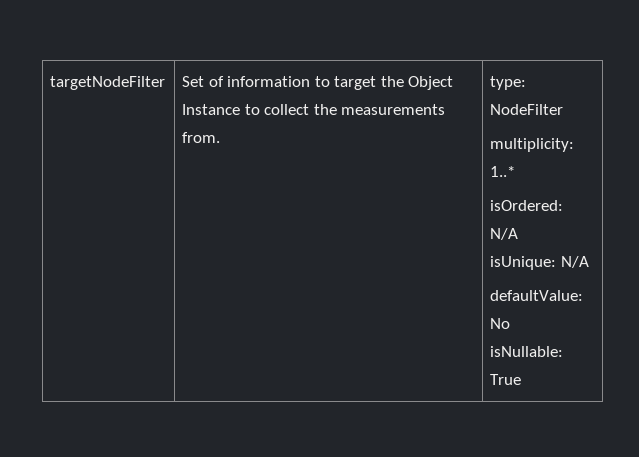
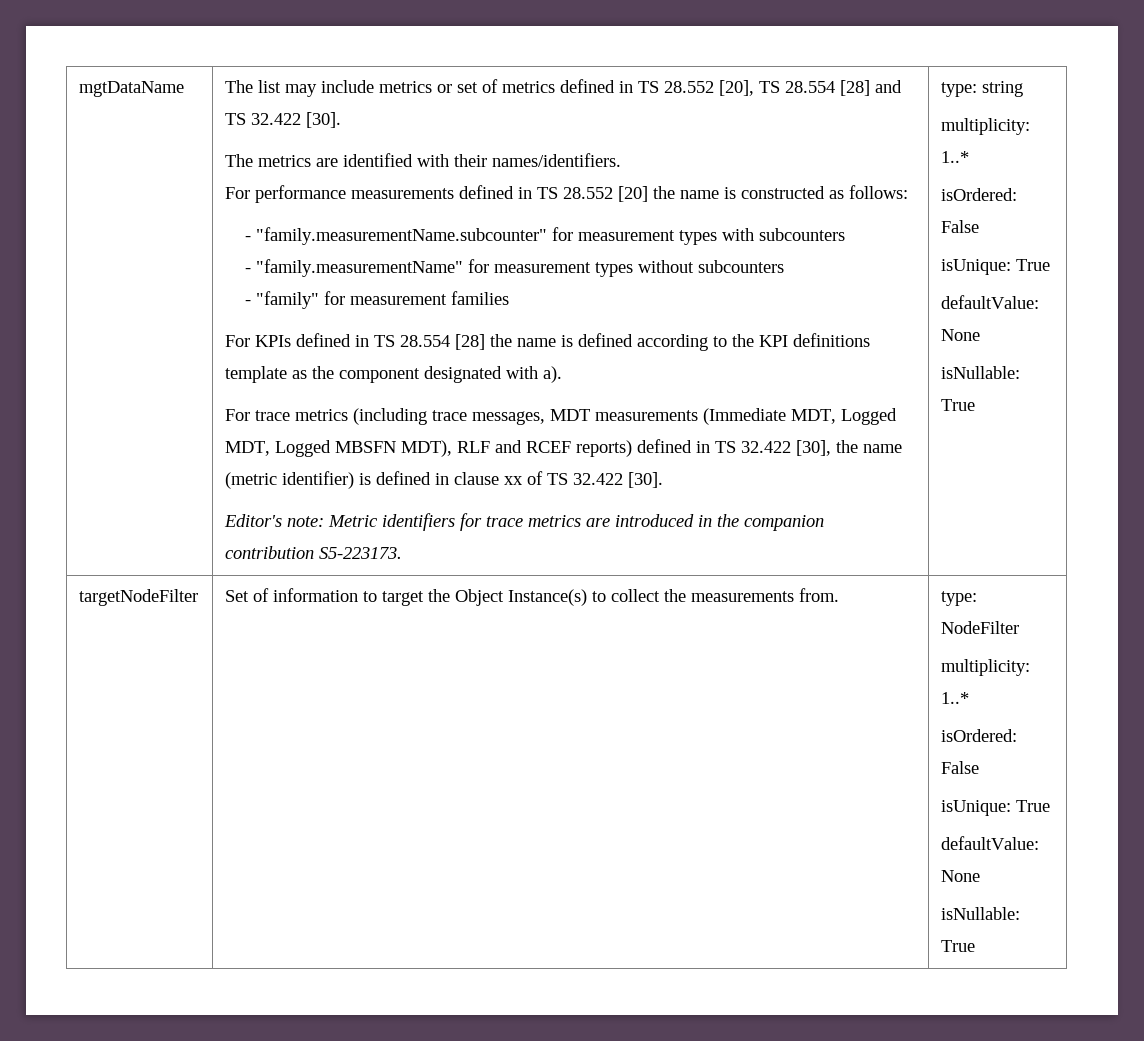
+ mgtDataName | The list may include metrics or set of metrics defined in TS 28.552 [20], TS 28.554 [28] and TS 32.422 [30].
+ The metrics are identified with their names/identifiers.
+ For performance measurements defined in TS 28.552 [20] the name is constructed as follows:
+ - "family.measurementName.subcounter" for measurement types with subcounters
+ - "family.measurementName" for measurement types without subcounters
+ - "family" for measurement families
+ For KPIs defined in TS 28.554 [28] the name is defined according to the KPI definitions template as the component designated with a).
+ For trace metrics (including trace messages, MDT measurements (Immediate MDT, Logged MDT, Logged MBSFN MDT), RLF and RCEF reports) defined in TS 32.422 [30], the name (metric identifier) is defined in clause xx of TS 32.422 [30].
+ Editor's note: Metric identifiers for trace metrics are introduced in the companion contribution S5-223173. | type: string
+ multiplicity: 1..*
+ isOrdered: False
+ isUnique: True
+ defaultValue: None
+ isNullable: True
- targetNodeFilter | Set of information to target the Object Instance to collect the measurements from. | type: NodeFilter
+ targetNodeFilter | Set of information to target the Object Instance(s) to collect the measurements from. | type: NodeFilter
  multiplicity: 1..*
- isOrdered: N/A
- isUnique: N/A
- defaultValue: No
+ isOrdered: False
+ isUnique: True
+ defaultValue: None

